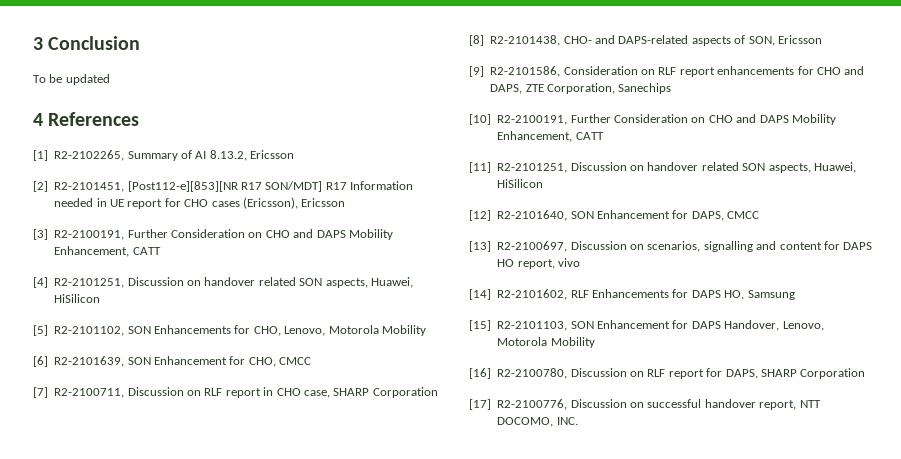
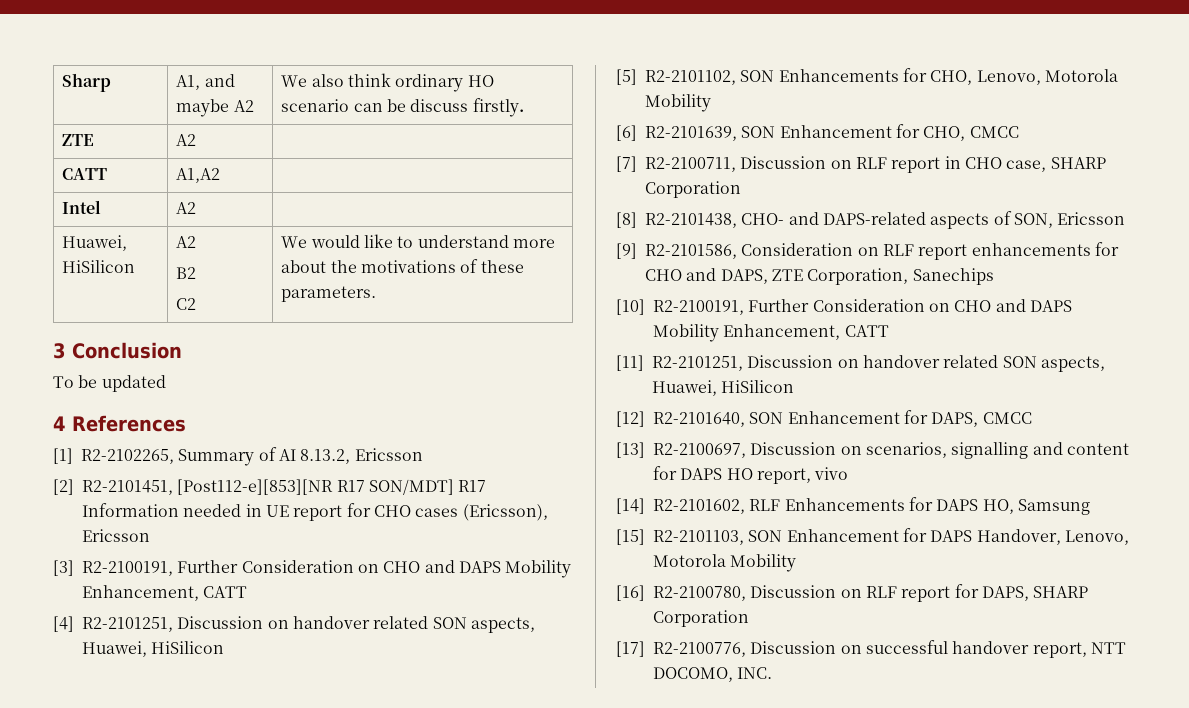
+ Sharp | A1, and maybe A2 | We also think ordinary HO scenario can be discuss firstly.
+ ZTE | A2 |
+ CATT | A1,A2 |
+ Intel | A2 |
+ Huawei, HiSilicon | A2
+ B2
+ C2 | We would like to understand more about the motivations of these parameters.

